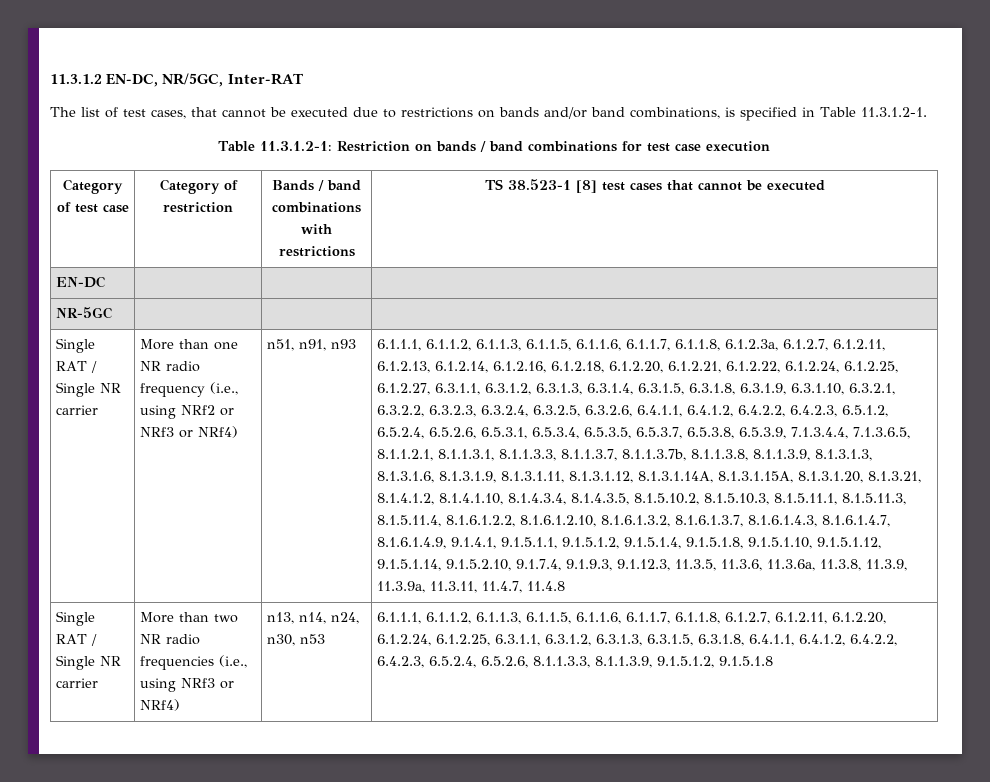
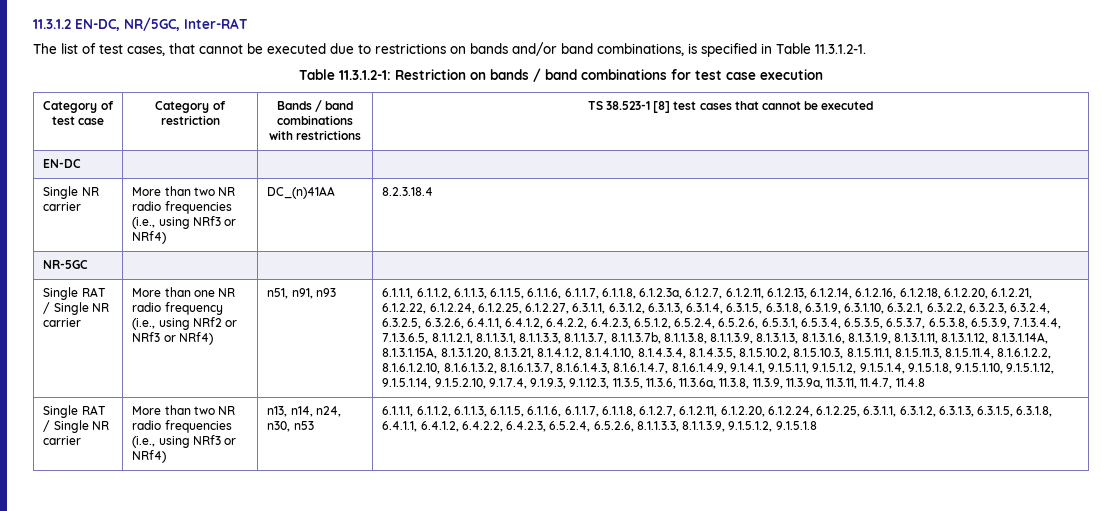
+ Single NR carrier | More than two NR radio frequencies (i.e., using NRf3 or NRf4) | DC_(n)41AA | 8.2.3.18.4

